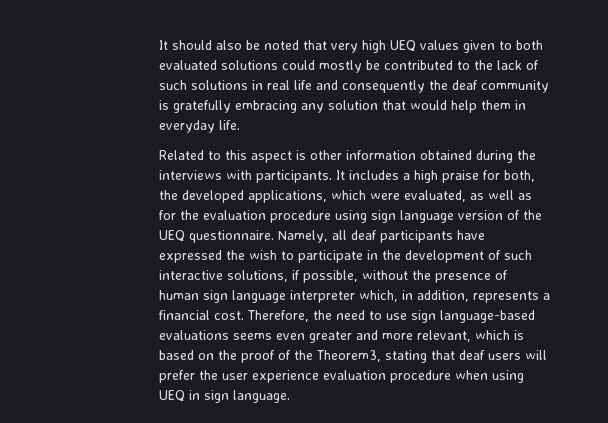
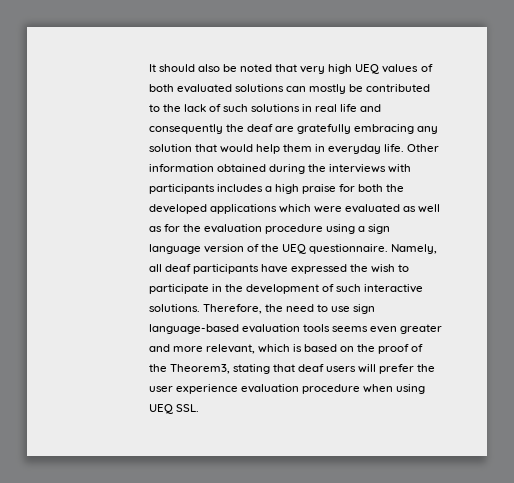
- It should also be noted that very high UEQ values given to both evaluated solutions could mostly be contributed to the lack of such solutions in real life and consequently the deaf community is gratefully embracing any solution that would help them in everyday life.
- Related to this aspect is other information obtained during the interviews with participants. It includes a high praise for both, the developed applications, which were evaluated, as well as for the evaluation procedure using sign language version of the UEQ questionnaire.
+ It should also be noted that very high UEQ values of both evaluated solutions can mostly be contributed to the lack of such solutions in real life and consequently the deaf are gratefully embracing any solution that would help them in everyday life. Other information obtained during the interviews with participants includes a high praise for both the developed applications which were evaluated as well as for the evaluation procedure using a sign language version of the UEQ questionnaire.
- Namely, all deaf participants have expressed the wish to participate in the development of such interactive solutions, if possible, without the presence of human sign language interpreter which, in addition, represents a financial cost.
+ Namely, all deaf participants have expressed the wish to participate in the development of such interactive solutions.
- Therefore, the need to use sign language-based evaluations seems even greater and more relevant, which is based on the proof of the Theorem3, stating that deaf users will prefer the user experience evaluation procedure when using UEQ in sign language.
+ Therefore, the need to use sign language-based evaluation tools seems even greater and more relevant, which is based on the proof of the Theorem3, stating that deaf users will prefer the user experience evaluation procedure when using UEQ SSL.

